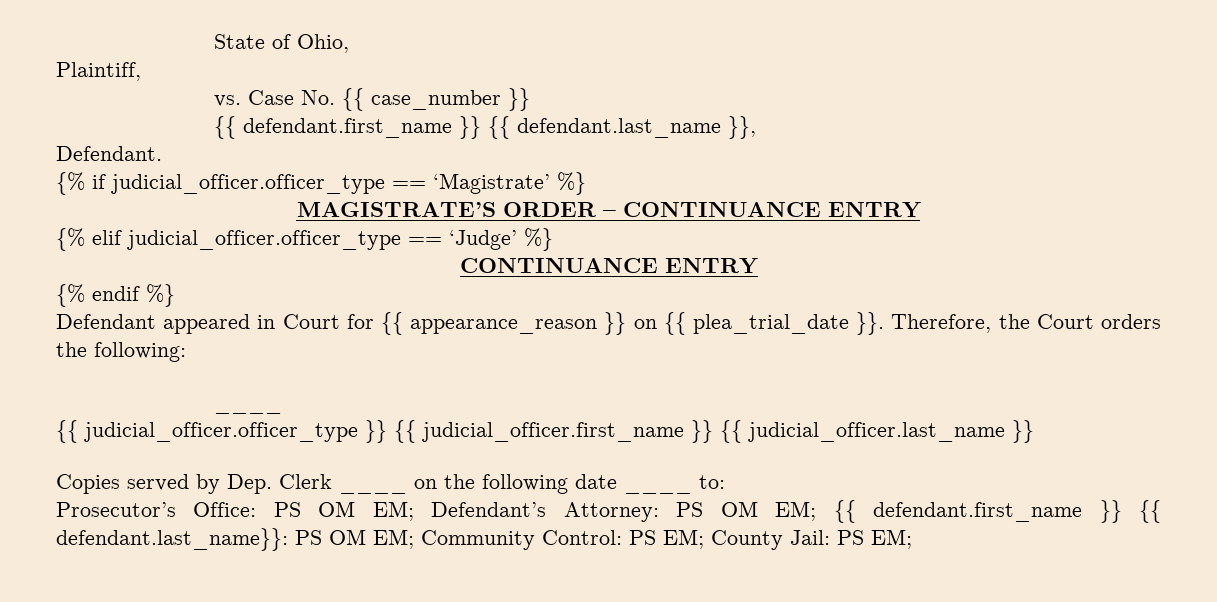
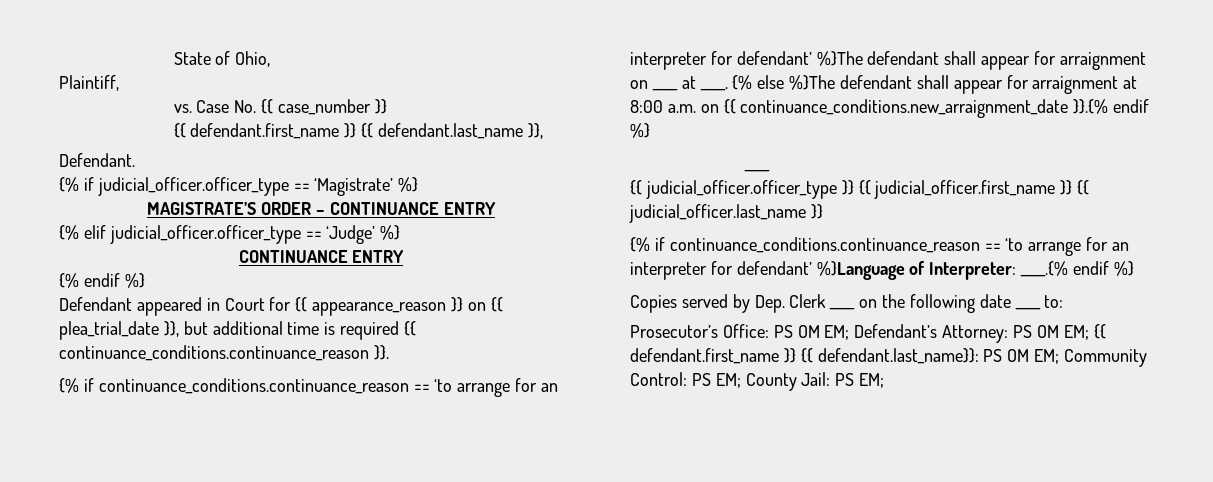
- Defendant appeared in Court for {{ appearance_reason }} on {{ plea_trial_date }}. Therefore, the Court orders the following:
+ Defendant appeared in Court for {{ appearance_reason }} on {{ plea_trial_date }}, but additional time is required {{ continuance_conditions.continuance_reason }}.
+ {% if continuance_conditions.continuance_reason == ‘to arrange for an interpreter for defendant’ %}The defendant shall appear for arraignment on ____ at ____. {% else %}The defendant shall appear for arraignment at 8:00 a.m. on {{ continuance_conditions.new_arraignment_date }}.{% endif %}
+ {% if continuance_conditions.continuance_reason == ‘to arrange for an interpreter for defendant’ %}Language of Interpreter: ____.{% endif %}

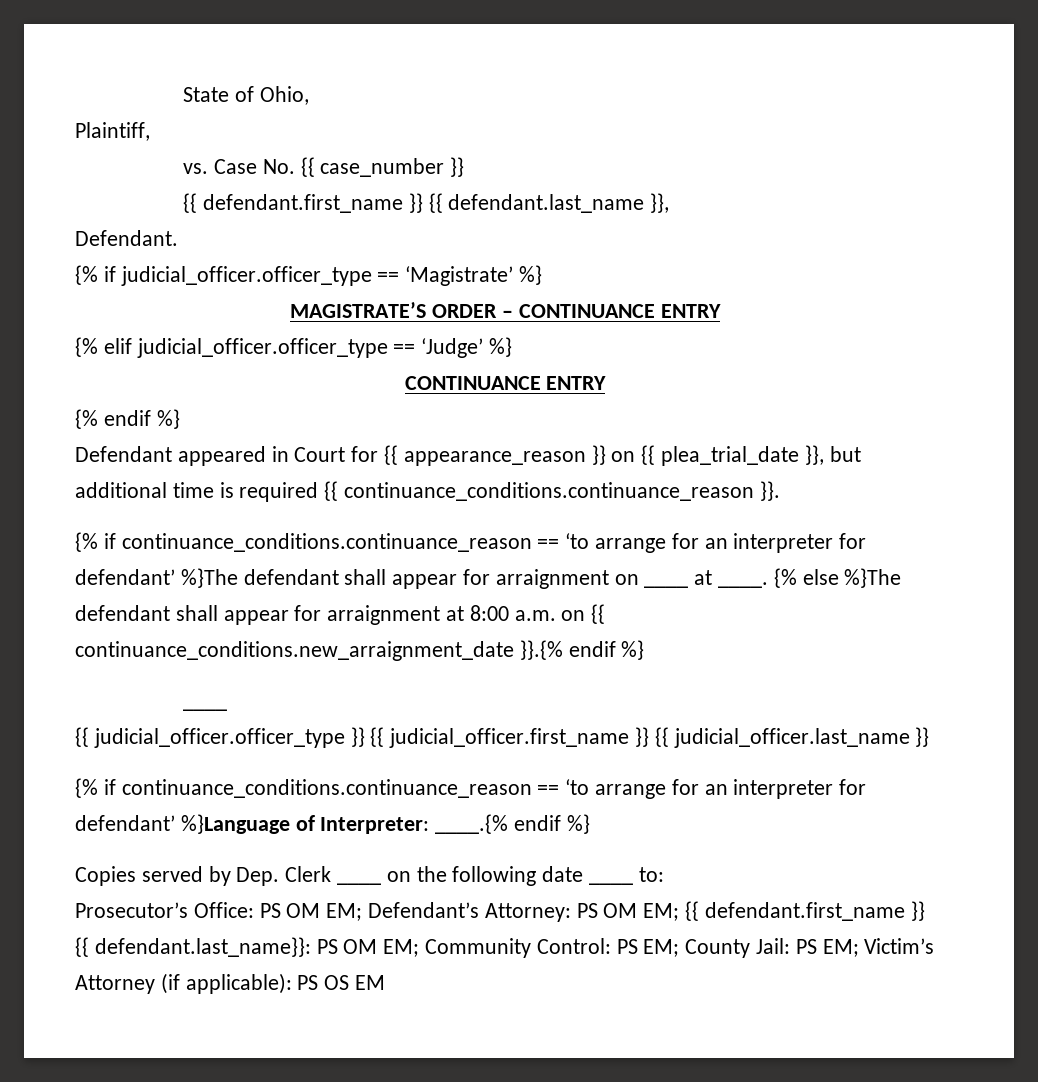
- Prosecutor’s Office: PS OM EM; Defendant’s Attorney: PS OM EM; {{ defendant.first_name }} {{ defendant.last_name}}: PS OM EM; Community Control: PS EM; County Jail: PS EM;
+ Prosecutor’s Office: PS OM EM; Defendant’s Attorney: PS OM EM; {{ defendant.first_name }} {{ defendant.last_name}}: PS OM EM; Community Control: PS EM; County Jail: PS EM; Victim’s Attorney (if applicable): PS OS EM

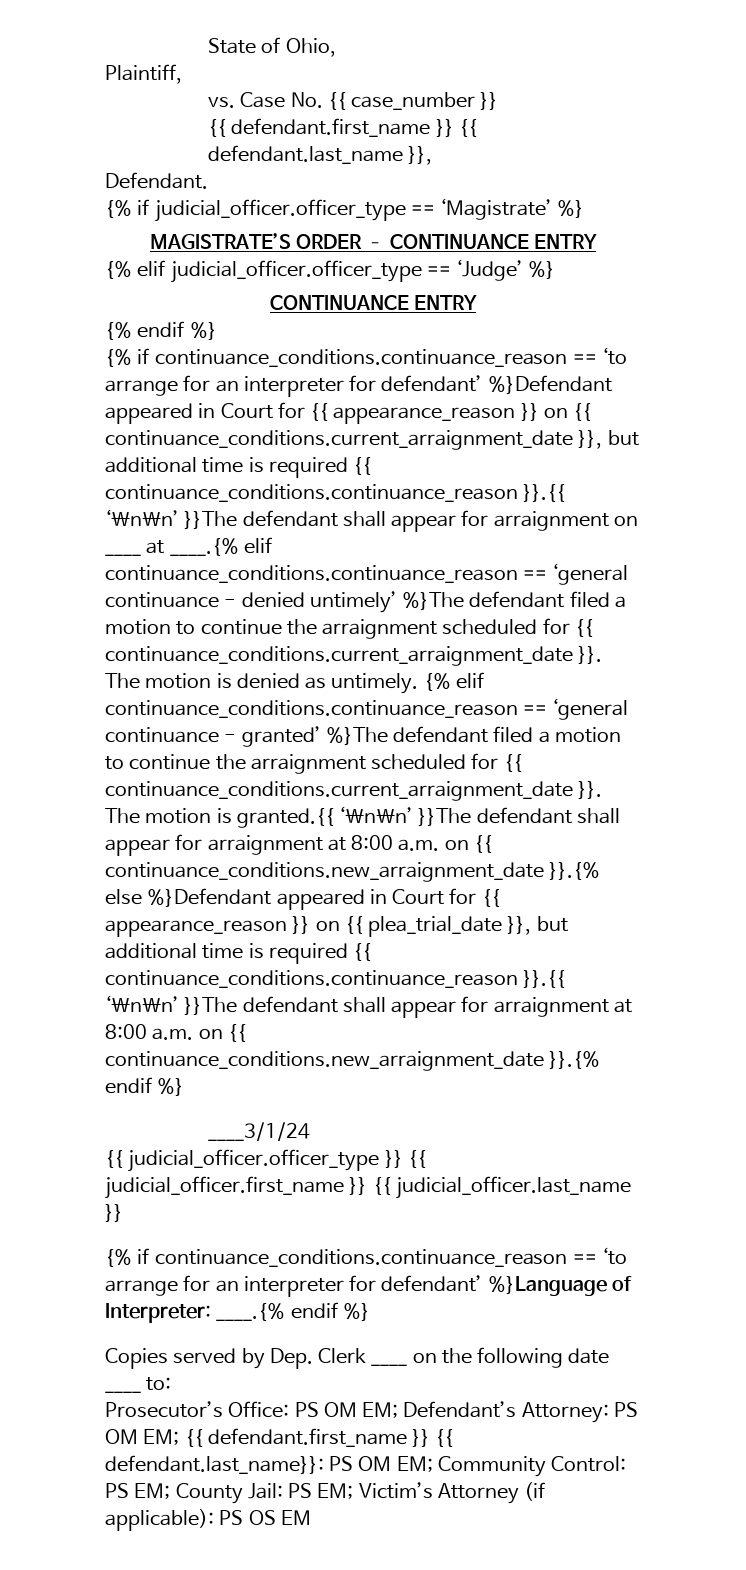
- Defendant appeared in Court for {{ appearance_reason }} on {{ plea_trial_date }}, but additional time is required {{ continuance_conditions.continuance_reason }}.
- {% if continuance_conditions.continuance_reason == ‘to arrange for an interpreter for defendant’ %}The defendant shall appear for arraignment on ____ at ____. {% else %}The defendant shall appear for arraignment at 8:00 a.m. on {{ continuance_conditions.new_arraignment_date }}.{% endif %}
- ____
+ {% if continuance_conditions.continuance_reason == ‘to arrange for an interpreter for defendant’ %}Defendant appeared in Court for {{ appearance_reason }} on {{ continuance_conditions.current_arraignment_date }}, but additional time is required {{ continuance_conditions.continuance_reason }}.{{ ‘\n\n’ }}The defendant shall appear for arraignment on ____ at ____.{% elif continuance_conditions.continuance_reason == ‘general continuance - denied untimely’ %}The defendant filed a motion to continue the arraignment scheduled for {{ continuance_conditions.current_arraignment_date }}. The motion is denied as untimely. {% elif continuance_conditions.continuance_reason == ‘general continuance - granted’ %}The defendant filed a motion to continue the arraignment scheduled for {{ continuance_conditions.current_arraignment_date }}. The motion is granted.{{ ‘\n\n’ }}The defendant shall appear for arraignment at 8:00 a.m. on {{ continuance_conditions.new_arraignment_date }}.{% else %}Defendant appeared in Court for {{ appearance_reason }} on {{ plea_trial_date }}, but additional time is required {{ continuance_conditions.continuance_reason }}.{{ ‘\n\n’ }}The defendant shall appear for arraignment at 8:00 a.m. on {{ continuance_conditions.new_arraignment_date }}.{% endif %}
+ ____3/1/24

